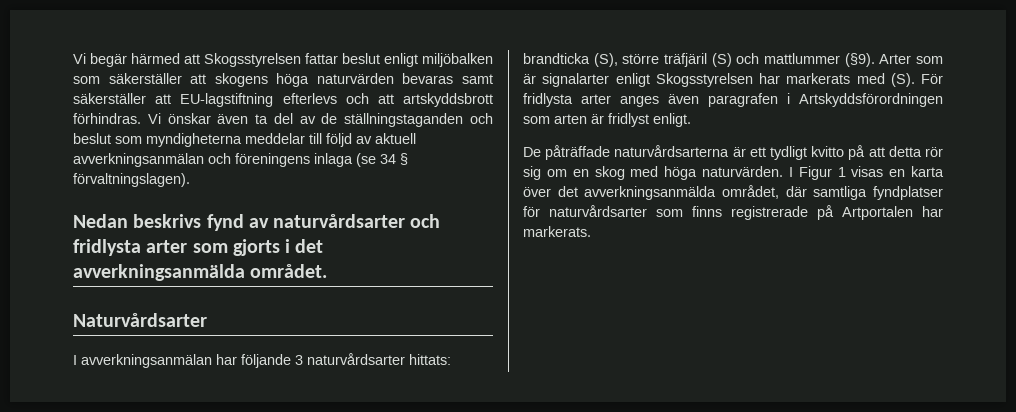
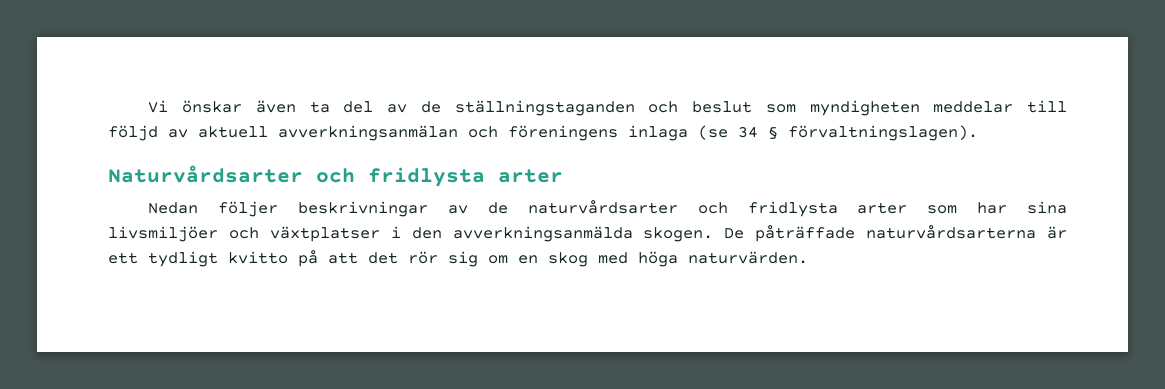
- Vi begär härmed att Skogsstyrelsen fattar beslut enligt miljöbalken som säkerställer att skogens höga naturvärden bevaras samt säkerställer att EU-lagstiftning efterlevs och att artskyddsbrott förhindras. Vi önskar även ta del av de ställningstaganden och beslut som myndigheterna meddelar till följd av aktuell avverkningsanmälan och föreningens inlaga (se 34 § förvaltningslagen).
+ Vi önskar även ta del av de ställningstaganden och beslut som myndigheten meddelar till följd av aktuell avverkningsanmälan och föreningens inlaga (se 34 § förvaltningslagen).
- Nedan beskrivs fynd av naturvårdsarter och fridlysta arter som gjorts i det avverkningsanmälda området.
- Naturvårdsarter
- I avverkningsanmälan har följande 3 naturvårdsarter hittats: brandticka (S), större träfjäril (S) och mattlummer (§9). Arter som är signalarter enligt Skogsstyrelsen har markerats med (S). För fridlysta arter anges även paragrafen i Artskyddsförordningen som arten är fridlyst enligt.
- De påträffade naturvårdsarterna är ett tydligt kvitto på att detta rör sig om en skog med höga naturvärden. I Figur 1 visas en karta över det avverkningsanmälda området, där samtliga fyndplatser för naturvårdsarter som finns registrerade på Artportalen har markerats.
+ Naturvårdsarter och fridlysta arter
+ Nedan följer beskrivningar av de naturvårdsarter och fridlysta arter som har sina livsmiljöer och växtplatser i den avverkningsanmälda skogen. De påträffade naturvårdsarterna är ett tydligt kvitto på att det rör sig om en skog med höga naturvärden.

